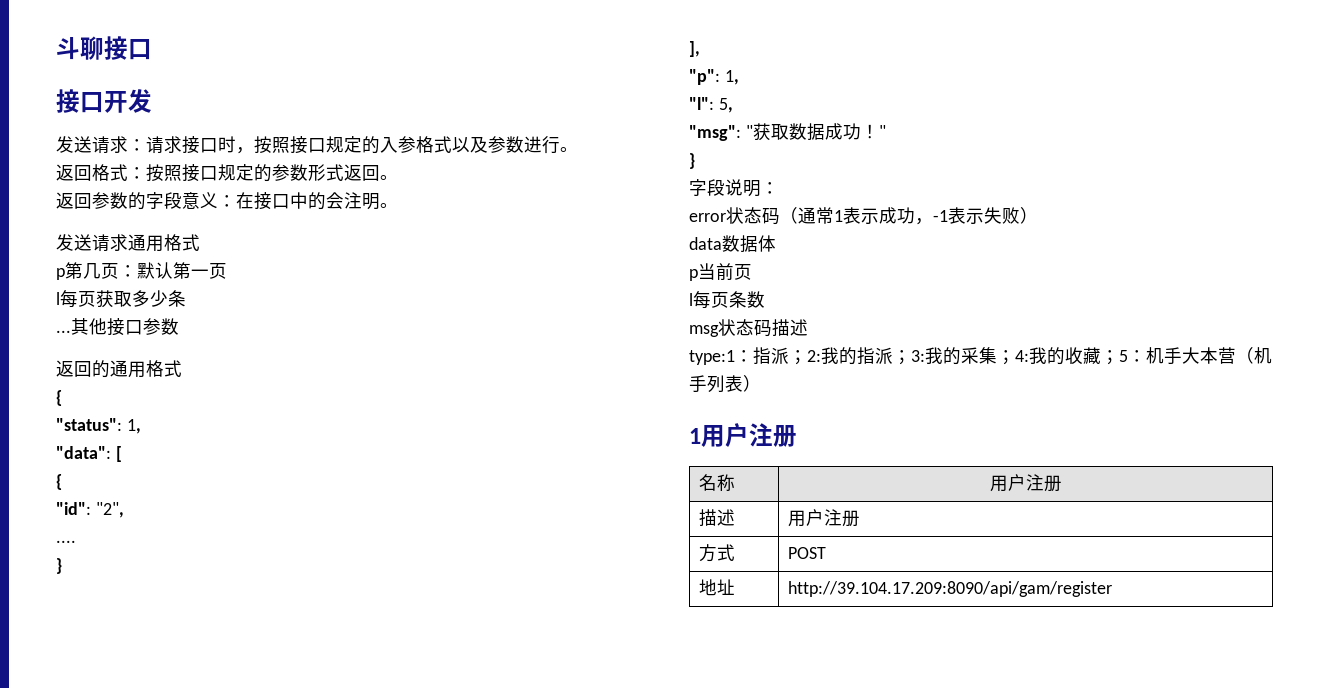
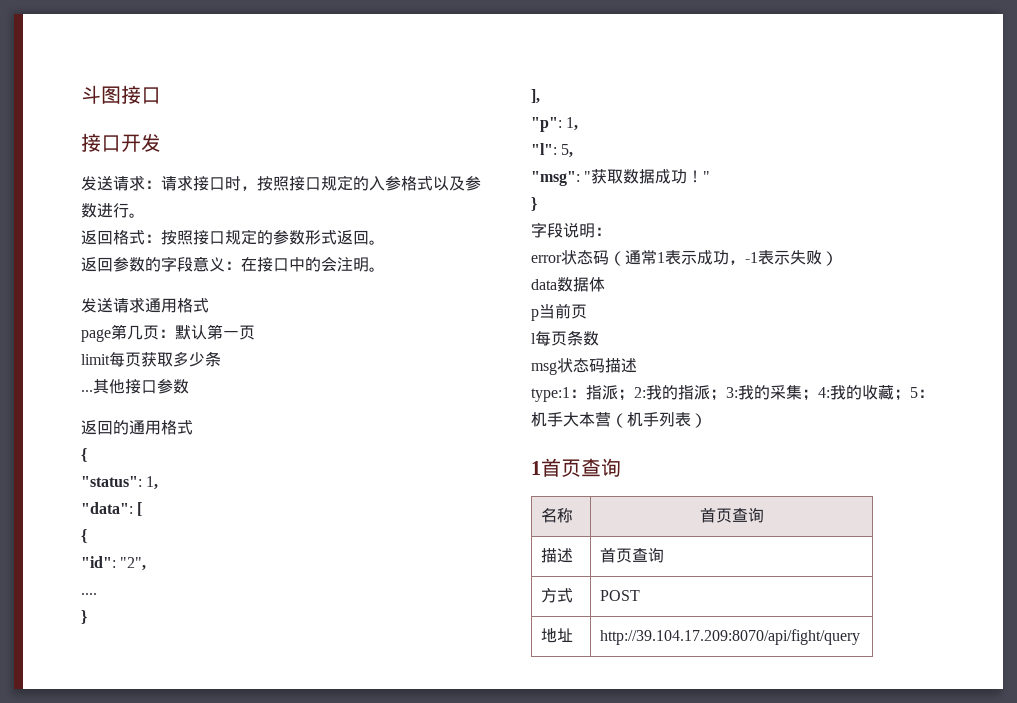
- 斗聊接口
+ 斗图接口
- p第几页：默认第一页
+ page第几页：默认第一页
- l每页获取多少条
+ limit每页获取多少条
  type:1：指派；2:我的指派；3:我的采集；4:我的收藏；5：机手大本营（机手列表）
- 1用户注册
+ 1首页查询
- 名称 | 用户注册
+ 名称 | 首页查询
- 描述 | 用户注册
+ 描述 | 首页查询
- 地址 | http://39.104.17.209:8090/api/gam/register
+ 地址 | http://39.104.17.209:8070/api/fight/query

